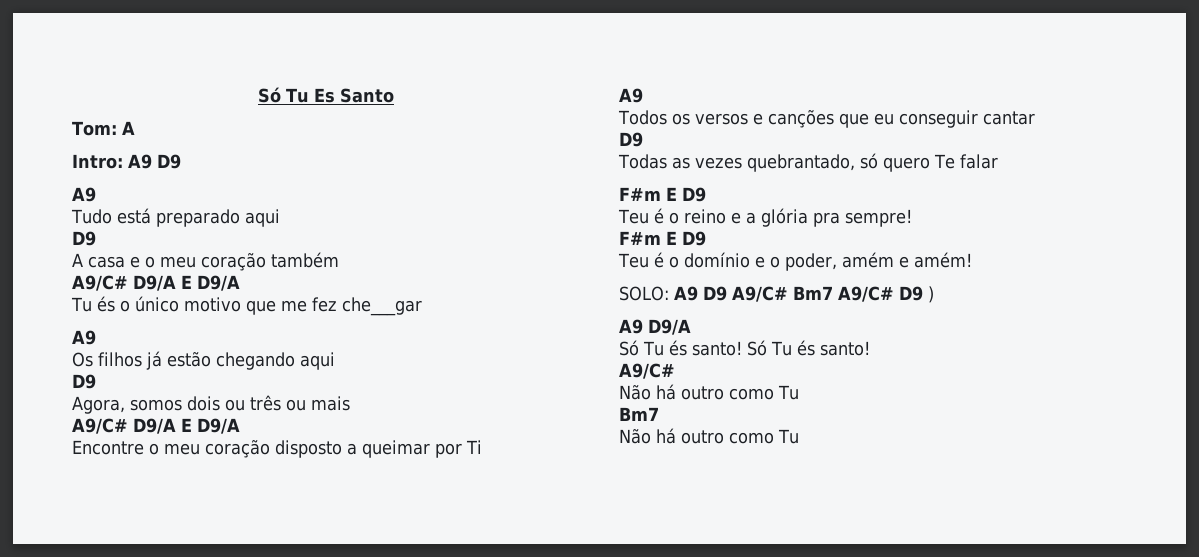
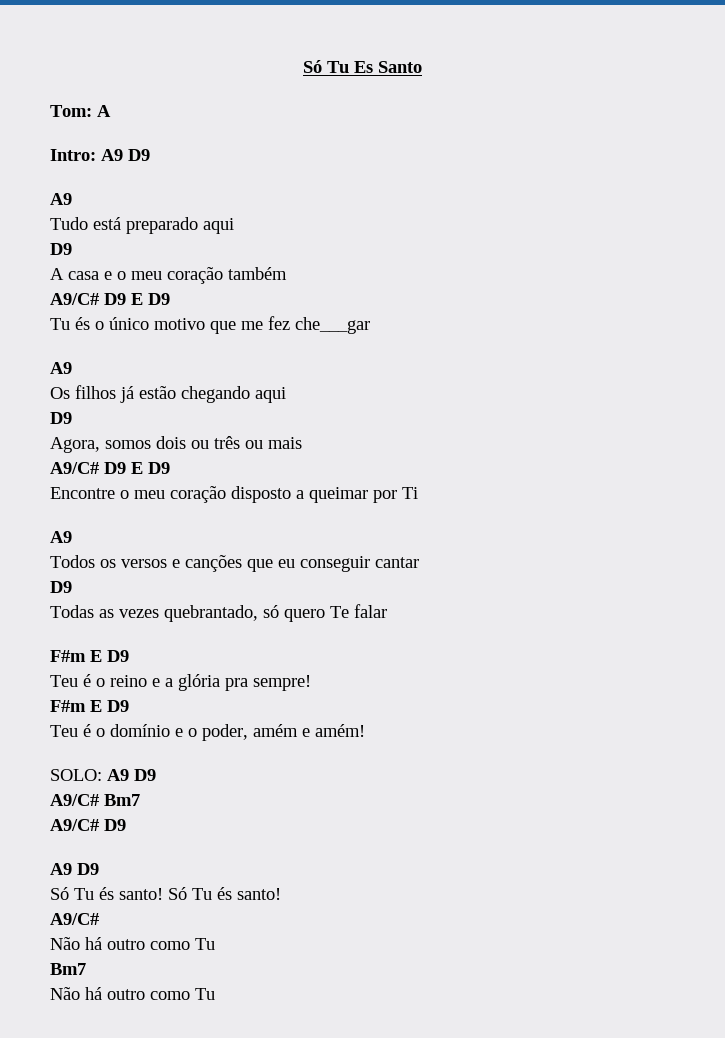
  A casa e o meu coração também
- A9/C# D9/A E D9/A
+ A9/C# D9 E D9
  Agora, somos dois ou três ou mais
- A9/C# D9/A E D9/A
+ A9/C# D9 E D9
- SOLO: A9 D9 A9/C# Bm7 A9/C# D9 )
- A9 D9/A
+ SOLO: A9 D9
+ A9/C# Bm7
+ A9/C# D9
+ A9 D9

